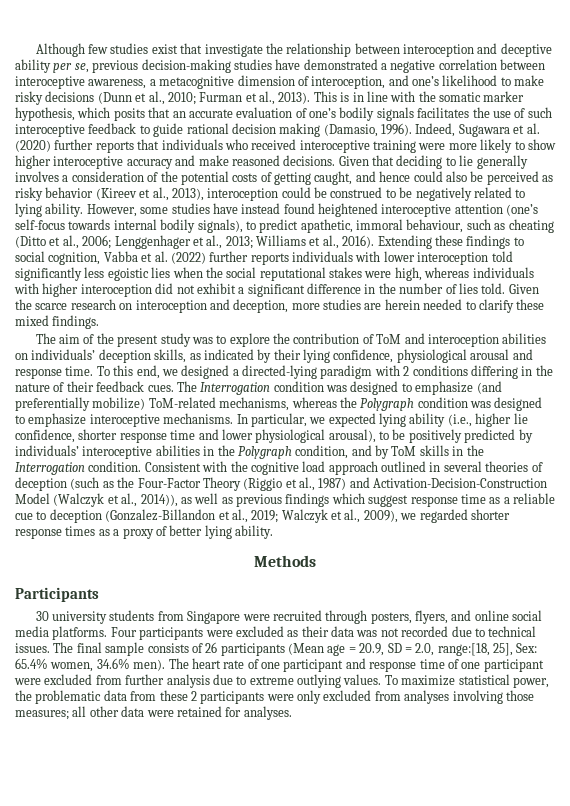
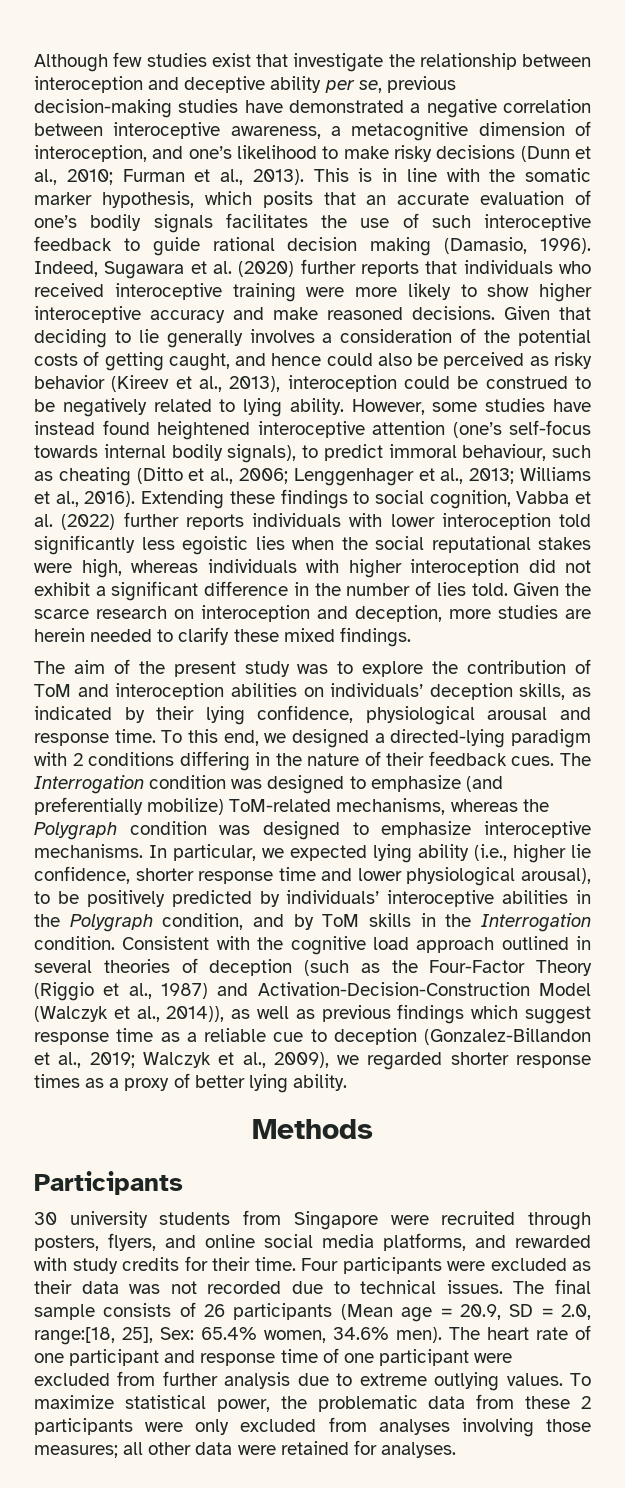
- However, some studies have instead found heightened interoceptive attention (one’s self-focus towards internal bodily signals), to predict apathetic, immoral behaviour, such as cheating (Ditto et al., 2006; Lenggenhager et al., 2013; Williams et al., 2016).
+ However, some studies have instead found heightened interoceptive attention (one’s self-focus towards internal bodily signals), to predict immoral behaviour, such as cheating (Ditto et al., 2006; Lenggenhager et al., 2013; Williams et al., 2016).
- 30 university students from Singapore were recruited through posters, flyers, and online social media platforms.
+ 30 university students from Singapore were recruited through posters, flyers, and online social media platforms, and rewarded with study credits for their time.

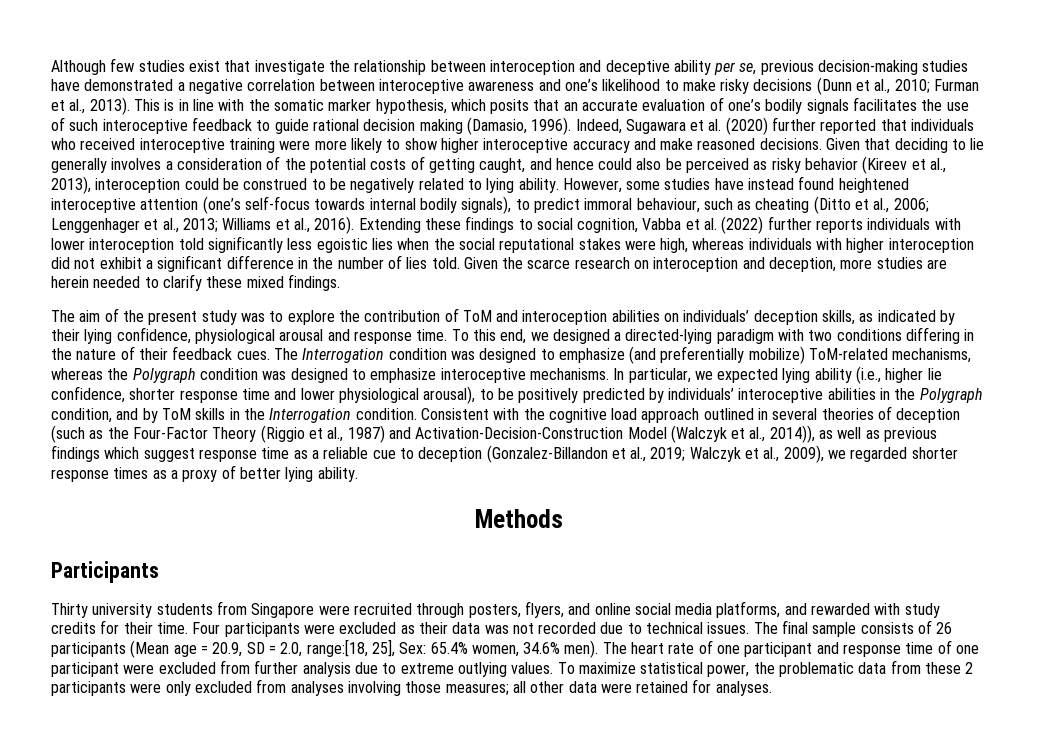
- Although few studies exist that investigate the relationship between interoception and deceptive ability per se, previous decision-making studies have demonstrated a negative correlation between interoceptive awareness, a metacognitive dimension of interoception, and one’s likelihood to make risky decisions (Dunn et al., 2010; Furman et al., 2013).
+ Although few studies exist that investigate the relationship between interoception and deceptive ability per se, previous decision-making studies have demonstrated a negative correlation between interoceptive awareness and one’s likelihood to make risky decisions (Dunn et al., 2010; Furman et al., 2013).
- Indeed, Sugawara et al. (2020) further reports that individuals who received interoceptive training were more likely to show higher interoceptive accuracy and make reasoned decisions.
+ Indeed, Sugawara et al. (2020) further reported that individuals who received interoceptive training were more likely to show higher interoceptive accuracy and make reasoned decisions.
- To this end, we designed a directed-lying paradigm with 2 conditions differing in the nature of their feedback cues.
+ To this end, we designed a directed-lying paradigm with two conditions differing in the nature of their feedback cues.
- 30 university students from Singapore were recruited through posters, flyers, and online social media platforms, and rewarded with study credits for their time.
+ Thirty university students from Singapore were recruited through posters, flyers, and online social media platforms, and rewarded with study credits for their time.

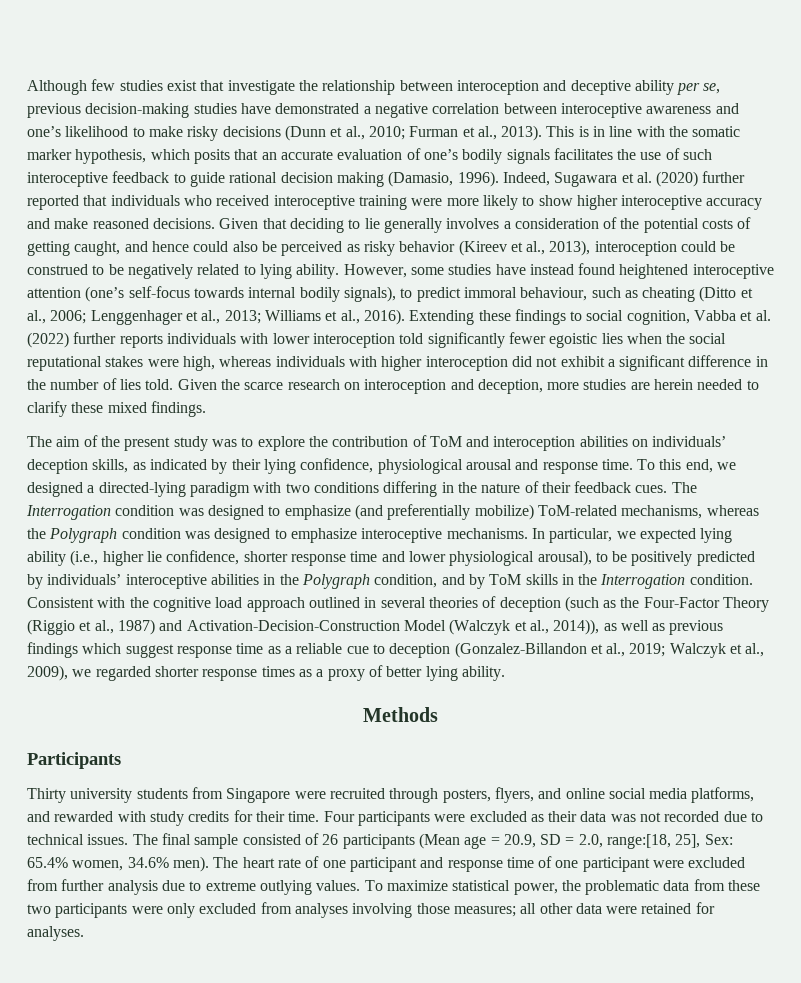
- Extending these findings to social cognition, Vabba et al. (2022) further reports individuals with lower interoception told significantly less egoistic lies when the social reputational stakes were high, whereas individuals with higher interoception did not exhibit a significant difference in the number of lies told.
+ Extending these findings to social cognition, Vabba et al. (2022) further reports individuals with lower interoception told significantly fewer egoistic lies when the social reputational stakes were high, whereas individuals with higher interoception did not exhibit a significant difference in the number of lies told.
- The final sample consists of 26 participants (Mean age = 20.9, SD = 2.0, range:[18, 25], Sex: 65.4% women, 34.6% men).
+ The final sample consisted of 26 participants (Mean age = 20.9, SD = 2.0, range:[18, 25], Sex: 65.4% women, 34.6% men).
- To maximize statistical power, the problematic data from these 2 participants were only excluded from analyses involving those measures; all other data were retained for analyses.
+ To maximize statistical power, the problematic data from these two participants were only excluded from analyses involving those measures; all other data were retained for analyses.

